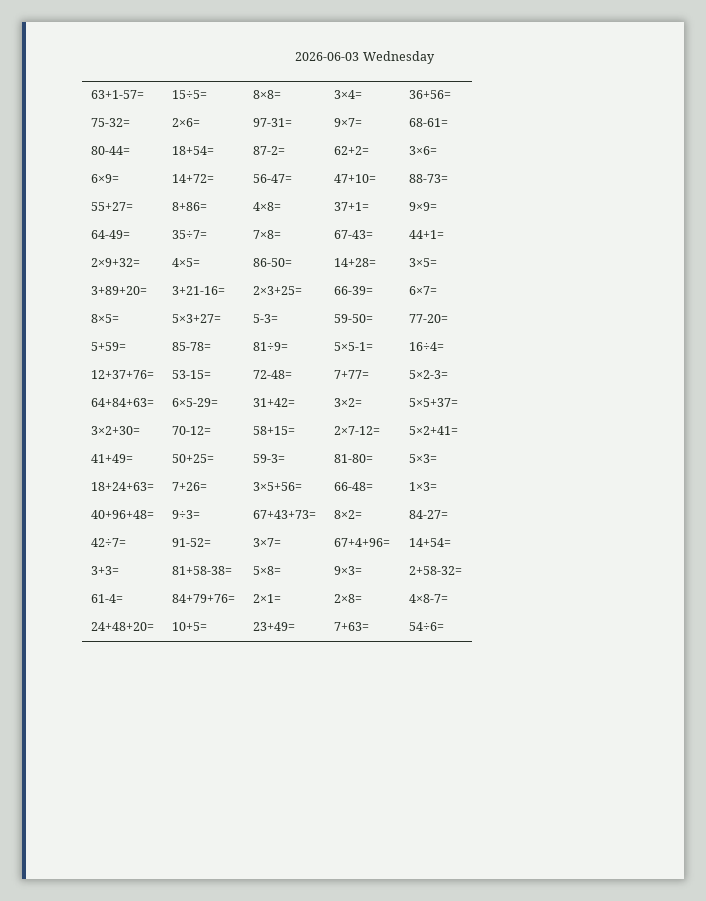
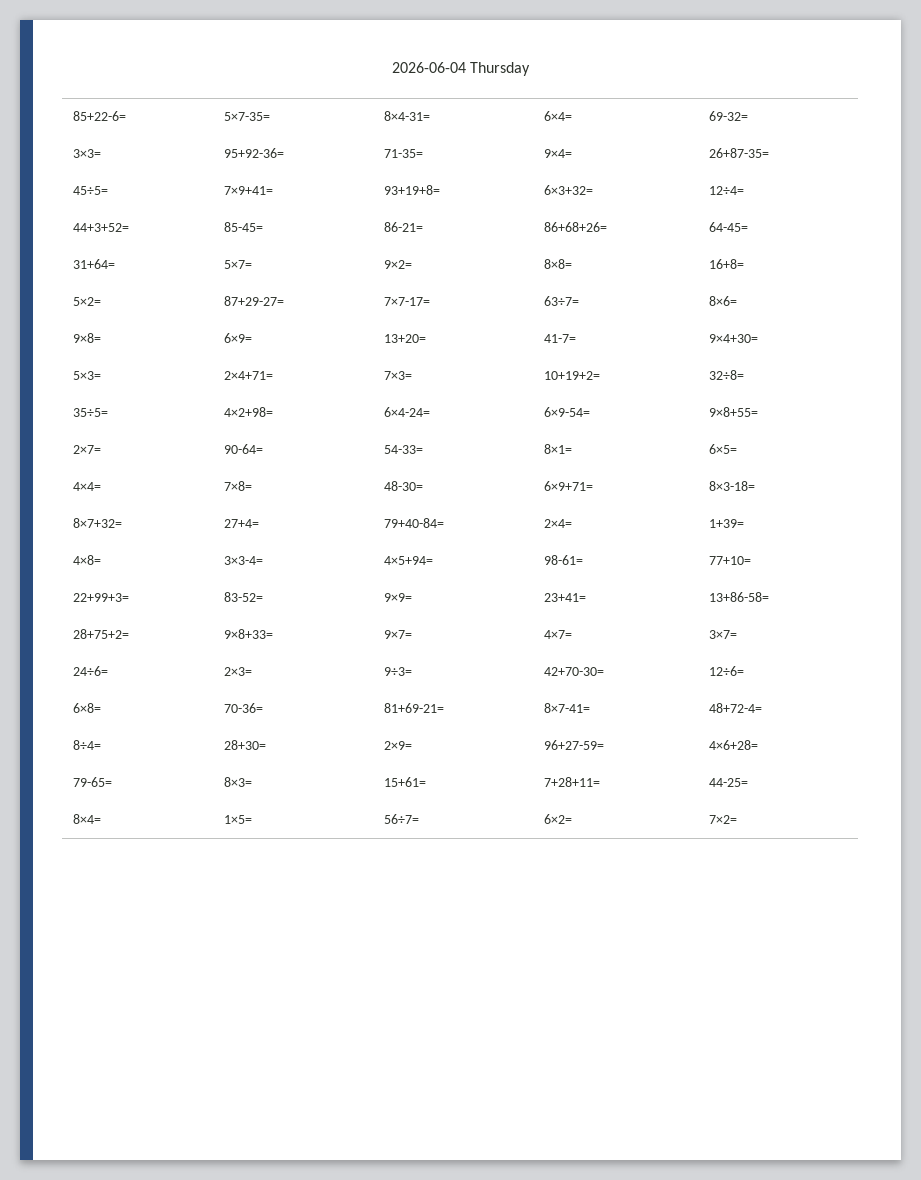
- 2026-06-03 Wednesday
- 63+1-57= | 15÷5= | 8×8= | 3×4= | 36+56=
- 75-32= | 2×6= | 97-31= | 9×7= | 68-61=
- 80-44= | 18+54= | 87-2= | 62+2= | 3×6=
- 6×9= | 14+72= | 56-47= | 47+10= | 88-73=
- 55+27= | 8+86= | 4×8= | 37+1= | 9×9=
- 64-49= | 35÷7= | 7×8= | 67-43= | 44+1=
- 2×9+32= | 4×5= | 86-50= | 14+28= | 3×5=
- 3+89+20= | 3+21-16= | 2×3+25= | 66-39= | 6×7=
- 8×5= | 5×3+27= | 5-3= | 59-50= | 77-20=
- 5+59= | 85-78= | 81÷9= | 5×5-1= | 16÷4=
- 12+37+76= | 53-15= | 72-48= | 7+77= | 5×2-3=
- 64+84+63= | 6×5-29= | 31+42= | 3×2= | 5×5+37=
- 3×2+30= | 70-12= | 58+15= | 2×7-12= | 5×2+41=
- 41+49= | 50+25= | 59-3= | 81-80= | 5×3=
- 18+24+63= | 7+26= | 3×5+56= | 66-48= | 1×3=
- 40+96+48= | 9÷3= | 67+43+73= | 8×2= | 84-27=
- 42÷7= | 91-52= | 3×7= | 67+4+96= | 14+54=
- 3+3= | 81+58-38= | 5×8= | 9×3= | 2+58-32=
- 61-4= | 84+79+76= | 2×1= | 2×8= | 4×8-7=
- 24+48+20= | 10+5= | 23+49= | 7+63= | 54÷6=
+ 2026-06-04 Thursday
+ 85+22-6= | 5×7-35= | 8×4-31= | 6×4= | 69-32=
+ 3×3= | 95+92-36= | 71-35= | 9×4= | 26+87-35=
+ 45÷5= | 7×9+41= | 93+19+8= | 6×3+32= | 12÷4=
+ 44+3+52= | 85-45= | 86-21= | 86+68+26= | 64-45=
+ 31+64= | 5×7= | 9×2= | 8×8= | 16+8=
+ 5×2= | 87+29-27= | 7×7-17= | 63÷7= | 8×6=
+ 9×8= | 6×9= | 13+20= | 41-7= | 9×4+30=
+ 5×3= | 2×4+71= | 7×3= | 10+19+2= | 32÷8=
+ 35÷5= | 4×2+98= | 6×4-24= | 6×9-54= | 9×8+55=
+ 2×7= | 90-64= | 54-33= | 8×1= | 6×5=
+ 4×4= | 7×8= | 48-30= | 6×9+71= | 8×3-18=
+ 8×7+32= | 27+4= | 79+40-84= | 2×4= | 1+39=
+ 4×8= | 3×3-4= | 4×5+94= | 98-61= | 77+10=
+ 22+99+3= | 83-52= | 9×9= | 23+41= | 13+86-58=
+ 28+75+2= | 9×8+33= | 9×7= | 4×7= | 3×7=
+ 24÷6= | 2×3= | 9÷3= | 42+70-30= | 12÷6=
+ 6×8= | 70-36= | 81+69-21= | 8×7-41= | 48+72-4=
+ 8÷4= | 28+30= | 2×9= | 96+27-59= | 4×6+28=
+ 79-65= | 8×3= | 15+61= | 7+28+11= | 44-25=
+ 8×4= | 1×5= | 56÷7= | 6×2= | 7×2=

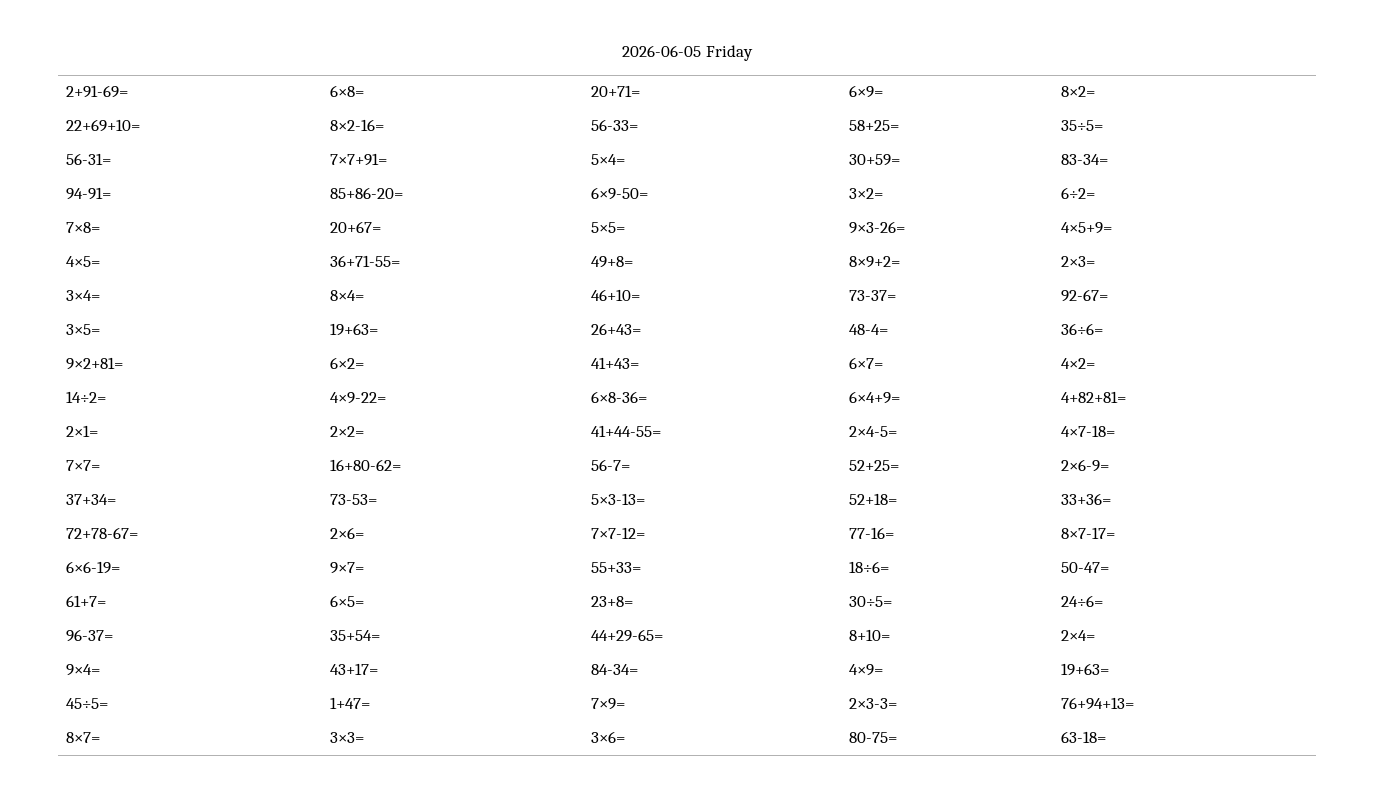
- 2026-06-04 Thursday
- 85+22-6= | 5×7-35= | 8×4-31= | 6×4= | 69-32=
- 3×3= | 95+92-36= | 71-35= | 9×4= | 26+87-35=
- 45÷5= | 7×9+41= | 93+19+8= | 6×3+32= | 12÷4=
- 44+3+52= | 85-45= | 86-21= | 86+68+26= | 64-45=
- 31+64= | 5×7= | 9×2= | 8×8= | 16+8=
- 5×2= | 87+29-27= | 7×7-17= | 63÷7= | 8×6=
- 9×8= | 6×9= | 13+20= | 41-7= | 9×4+30=
- 5×3= | 2×4+71= | 7×3= | 10+19+2= | 32÷8=
- 35÷5= | 4×2+98= | 6×4-24= | 6×9-54= | 9×8+55=
- 2×7= | 90-64= | 54-33= | 8×1= | 6×5=
- 4×4= | 7×8= | 48-30= | 6×9+71= | 8×3-18=
- 8×7+32= | 27+4= | 79+40-84= | 2×4= | 1+39=
- 4×8= | 3×3-4= | 4×5+94= | 98-61= | 77+10=
- 22+99+3= | 83-52= | 9×9= | 23+41= | 13+86-58=
- 28+75+2= | 9×8+33= | 9×7= | 4×7= | 3×7=
- 24÷6= | 2×3= | 9÷3= | 42+70-30= | 12÷6=
- 6×8= | 70-36= | 81+69-21= | 8×7-41= | 48+72-4=
- 8÷4= | 28+30= | 2×9= | 96+27-59= | 4×6+28=
- 79-65= | 8×3= | 15+61= | 7+28+11= | 44-25=
- 8×4= | 1×5= | 56÷7= | 6×2= | 7×2=
+ 2026-06-05 Friday
+ 2+91-69= | 6×8= | 20+71= | 6×9= | 8×2=
+ 22+69+10= | 8×2-16= | 56-33= | 58+25= | 35÷5=
+ 56-31= | 7×7+91= | 5×4= | 30+59= | 83-34=
+ 94-91= | 85+86-20= | 6×9-50= | 3×2= | 6÷2=
+ 7×8= | 20+67= | 5×5= | 9×3-26= | 4×5+9=
+ 4×5= | 36+71-55= | 49+8= | 8×9+2= | 2×3=
+ 3×4= | 8×4= | 46+10= | 73-37= | 92-67=
+ 3×5= | 19+63= | 26+43= | 48-4= | 36÷6=
+ 9×2+81= | 6×2= | 41+43= | 6×7= | 4×2=
+ 14÷2= | 4×9-22= | 6×8-36= | 6×4+9= | 4+82+81=
+ 2×1= | 2×2= | 41+44-55= | 2×4-5= | 4×7-18=
+ 7×7= | 16+80-62= | 56-7= | 52+25= | 2×6-9=
+ 37+34= | 73-53= | 5×3-13= | 52+18= | 33+36=
+ 72+78-67= | 2×6= | 7×7-12= | 77-16= | 8×7-17=
+ 6×6-19= | 9×7= | 55+33= | 18÷6= | 50-47=
+ 61+7= | 6×5= | 23+8= | 30÷5= | 24÷6=
+ 96-37= | 35+54= | 44+29-65= | 8+10= | 2×4=
+ 9×4= | 43+17= | 84-34= | 4×9= | 19+63=
+ 45÷5= | 1+47= | 7×9= | 2×3-3= | 76+94+13=
+ 8×7= | 3×3= | 3×6= | 80-75= | 63-18=

